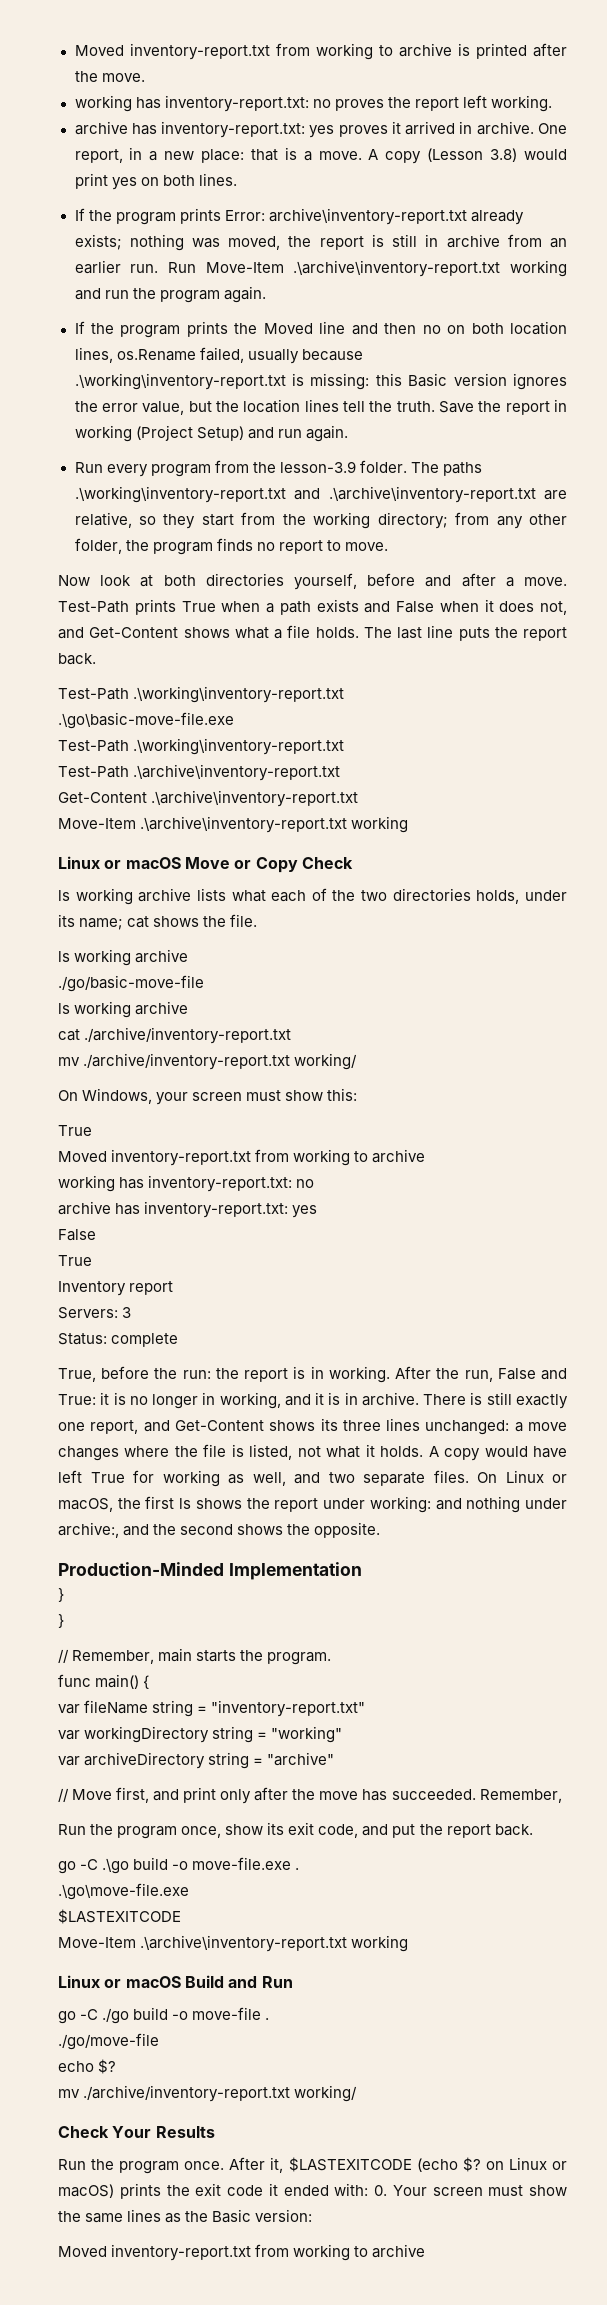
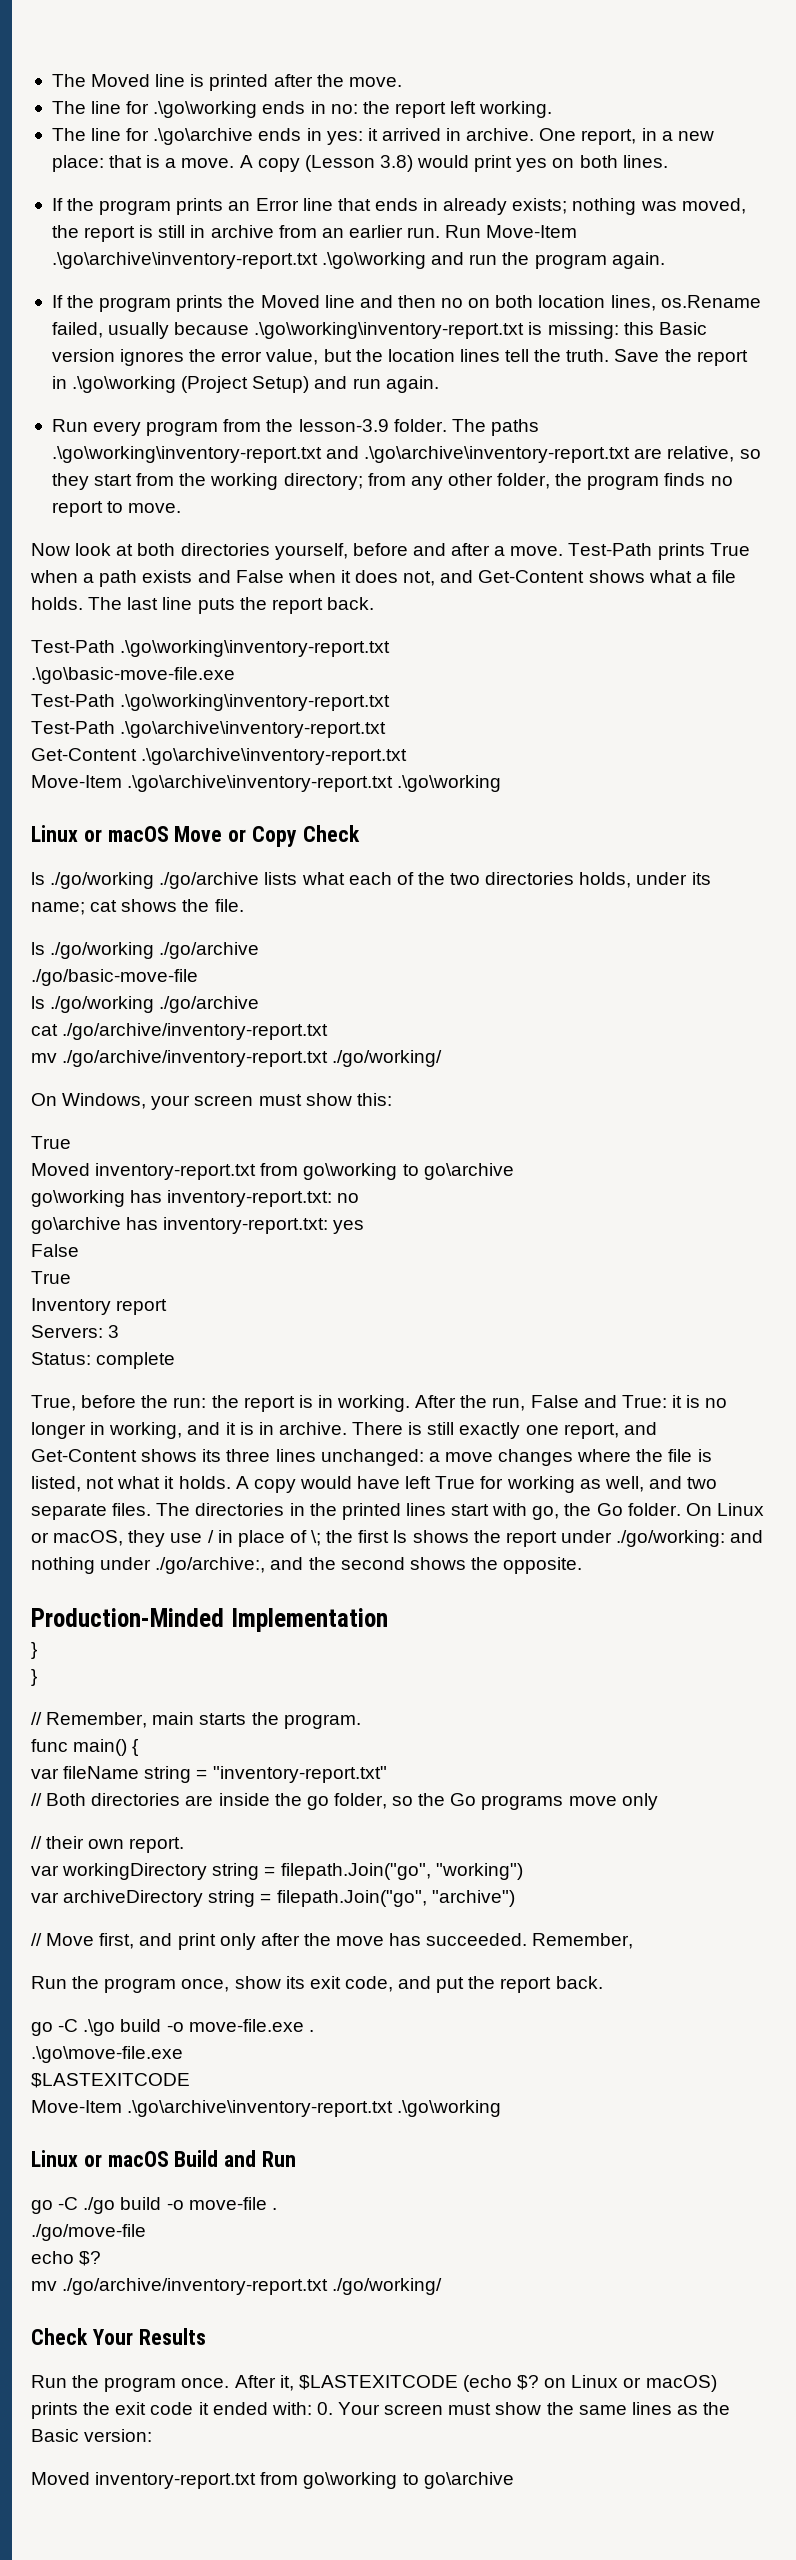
- Moved inventory-report.txt from working to archive is printed after the move.
+ The Moved line is printed after the move.
- working has inventory-report.txt: no proves the report left working.
- archive has inventory-report.txt: yes proves it arrived in archive.
+ The line for .\go\working ends in no: the report left working.
+ The line for .\go\archive ends in yes: it arrived in archive.
- If the program prints Error: archive\inventory-report.txt already exists; nothing was moved, the report is still in archive from an earlier run.
+ If the program prints an Error line that ends in already exists; nothing was moved, the report is still in archive from an earlier run.
- Run Move-Item .\archive\inventory-report.txt working and run the program again.
+ Run Move-Item .\go\archive\inventory-report.txt .\go\working and run the program again.
- If the program prints the Moved line and then no on both location lines, os.Rename failed, usually because .\working\inventory-report.txt is missing: this Basic version ignores the error value, but the location lines tell the truth.
+ If the program prints the Moved line and then no on both location lines, os.Rename failed, usually because .\go\working\inventory-report.txt is missing: this Basic version ignores the error value, but the location lines tell the truth.
- Save the report in working (Project Setup) and run again.
+ Save the report in .\go\working (Project Setup) and run again.
- The paths .\working\inventory-report.txt and .\archive\inventory-report.txt are relative, so they start from the working directory; from any other folder, the program finds no report to move.
+ The paths .\go\working\inventory-report.txt and .\go\archive\inventory-report.txt are relative, so they start from the working directory; from any other folder, the program finds no report to move.
  The last line puts the report back.
- Test-Path .\working\inventory-report.txt
+ Test-Path .\go\working\inventory-report.txt
  .\go\basic-move-file.exe
- Test-Path .\working\inventory-report.txt
- Test-Path .\archive\inventory-report.txt
- Get-Content .\archive\inventory-report.txt
- Move-Item .\archive\inventory-report.txt working
+ Test-Path .\go\working\inventory-report.txt
+ Test-Path .\go\archive\inventory-report.txt
+ Get-Content .\go\archive\inventory-report.txt
+ Move-Item .\go\archive\inventory-report.txt .\go\working
- ls working archive lists what each of the two directories holds, under its name; cat shows the file.
- ls working archive
+ ls ./go/working ./go/archive lists what each of the two directories holds, under its name; cat shows the file.
+ ls ./go/working ./go/archive
  ./go/basic-move-file
- ls working archive
- cat ./archive/inventory-report.txt
- mv ./archive/inventory-report.txt working/
+ ls ./go/working ./go/archive
+ cat ./go/archive/inventory-report.txt
+ mv ./go/archive/inventory-report.txt ./go/working/
  On Windows, your screen must show this:
  True
- Moved inventory-report.txt from working to archive
- working has inventory-report.txt: no
- archive has inventory-report.txt: yes
+ Moved inventory-report.txt from go\working to go\archive
+ go\working has inventory-report.txt: no
+ go\archive has inventory-report.txt: yes
- On Linux or macOS, the first ls shows the report under working: and nothing under archive:, and the second shows the opposite.
+ The directories in the printed lines start with go, the Go folder. On Linux or macOS, they use / in place of \; the first ls shows the report under ./go/working: and nothing under ./go/archive:, and the second shows the opposite.
+ // Both directories are inside the go folder, so the Go programs move only
+ // their own report.
- var workingDirectory string = "working"
+ var workingDirectory string = filepath.Join("go", "working")
- var archiveDirectory string = "archive"
+ var archiveDirectory string = filepath.Join("go", "archive")
  .\go\move-file.exe
  $LASTEXITCODE
- Move-Item .\archive\inventory-report.txt working
+ Move-Item .\go\archive\inventory-report.txt .\go\working
  echo $?
- mv ./archive/inventory-report.txt working/
+ mv ./go/archive/inventory-report.txt ./go/working/
  After it, $LASTEXITCODE (echo $? on Linux or macOS) prints the exit code it ended with: 0. Your screen must show the same lines as the Basic version:
- Moved inventory-report.txt from working to archive
+ Moved inventory-report.txt from go\working to go\archive

